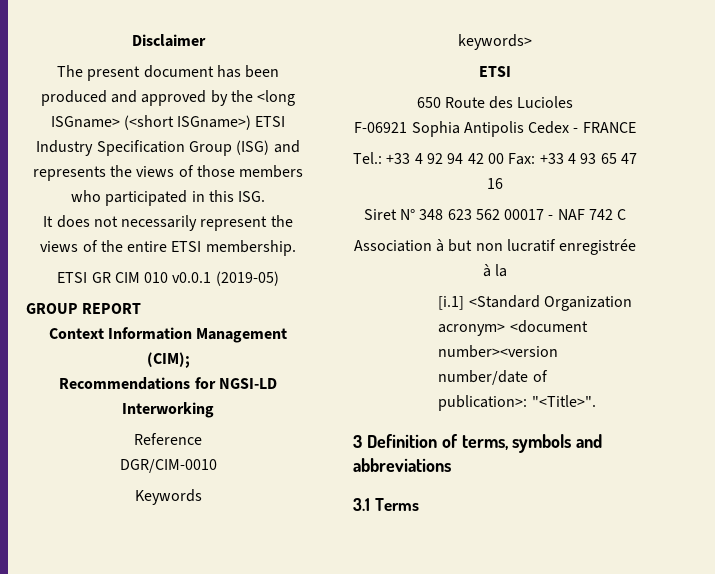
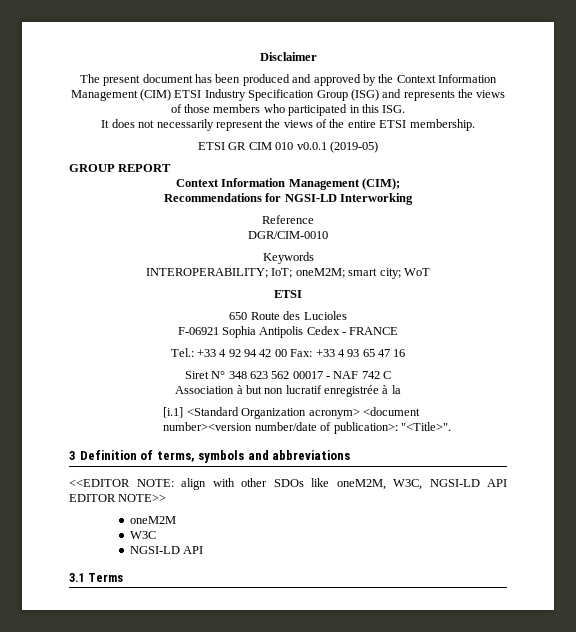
- The present document has been produced and approved by the <long ISGname> (<short ISGname>) ETSI Industry Specification Group (ISG) and represents the views of those members who participated in this ISG.
+ The present document has been produced and approved by the Context Information Management (CIM) ETSI Industry Specification Group (ISG) and represents the views of those members who participated in this ISG.
- keywords>
+ INTEROPERABILITY; IoT; oneM2M; smart city; WoT
+ <<EDITOR NOTE: align with other SDOs like oneM2M, W3C, NGSI-LD API EDITOR NOTE>>
+ oneM2M
+ W3C
+ NGSI-LD API

